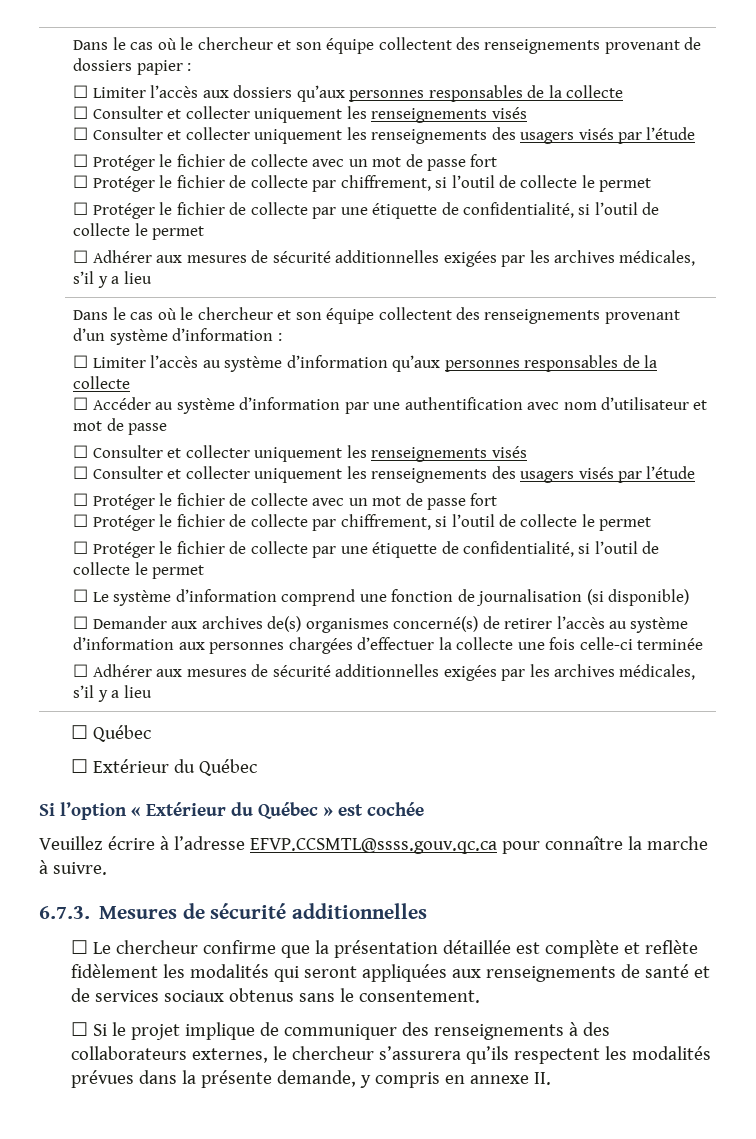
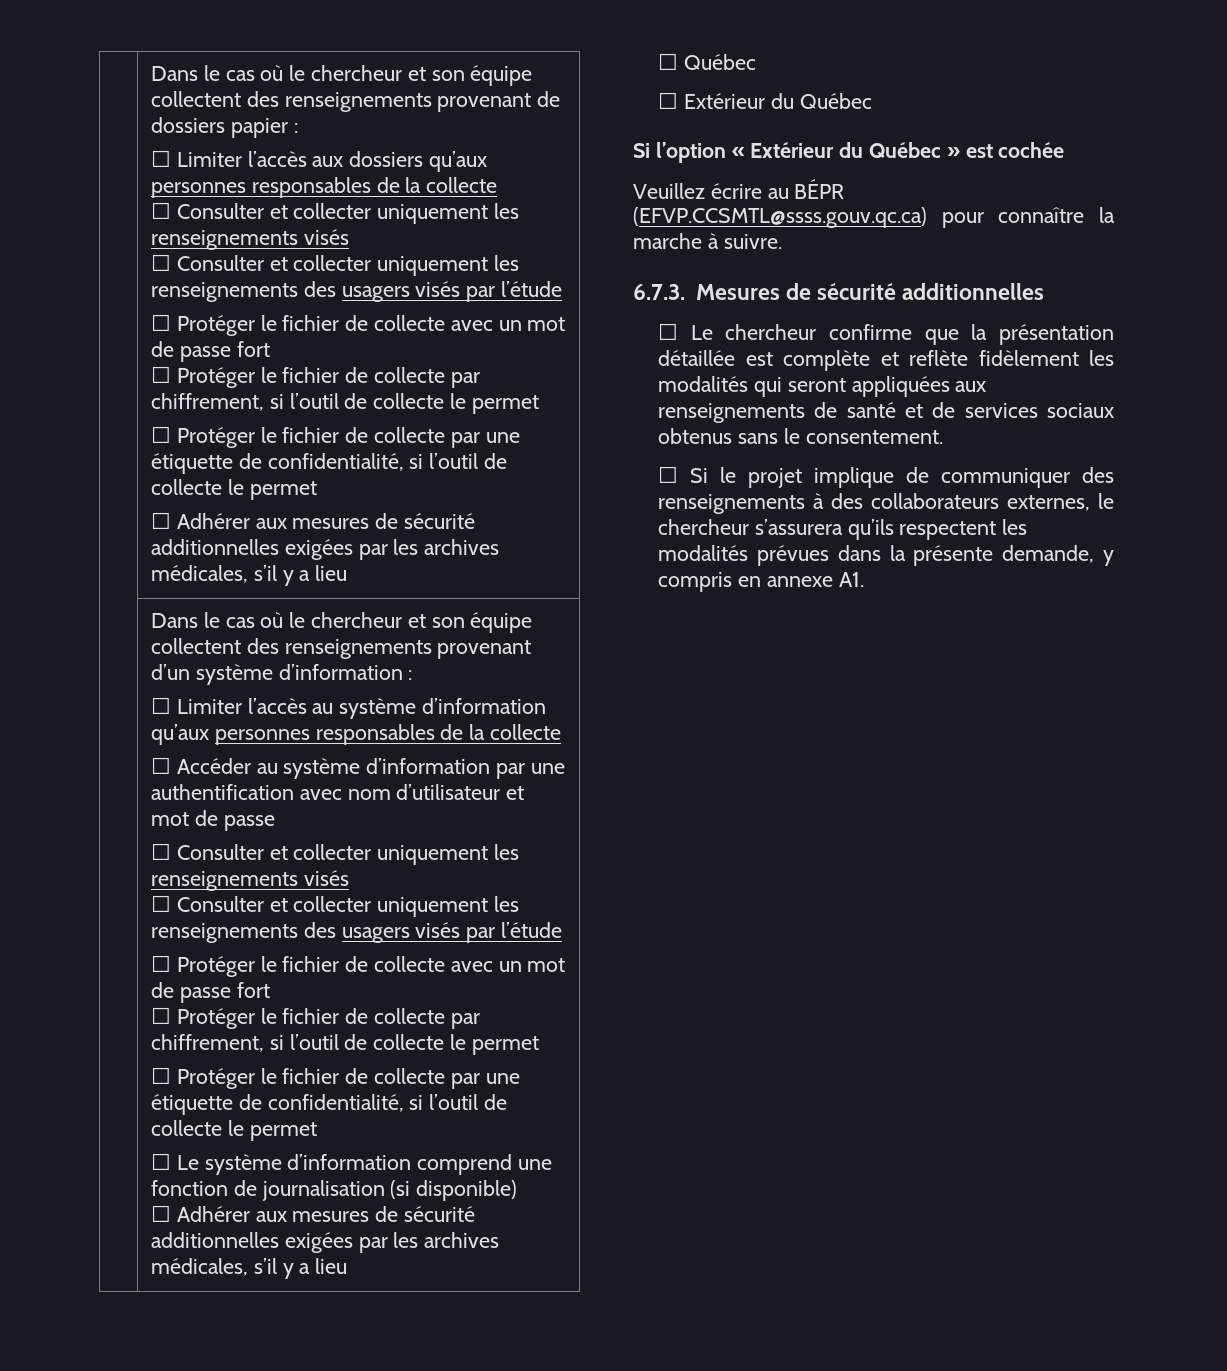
- ☐ Demander aux archives de(s) organismes concerné(s) de retirer l’accès au système d’information aux personnes chargées d’effectuer la collecte une fois celle-ci terminée
- Veuillez écrire à l’adresse EFVP.CCSMTL@ssss.gouv.qc.ca pour connaître la marche à suivre.
+ Veuillez écrire au BÉPR (EFVP.CCSMTL@ssss.gouv.qc.ca) pour connaître la marche à suivre.
- ☐ Si le projet implique de communiquer des renseignements à des collaborateurs externes, le chercheur s’assurera qu’ils respectent les modalités prévues dans la présente demande, y compris en annexe II.
+ ☐ Si le projet implique de communiquer des renseignements à des collaborateurs externes, le chercheur s’assurera qu’ils respectent les modalités prévues dans la présente demande, y compris en annexe A1.

